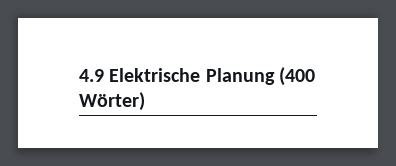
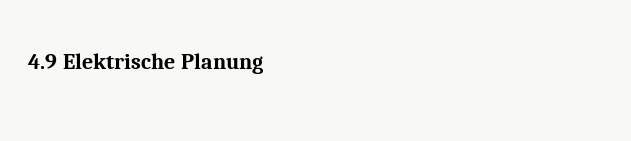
- 4.9 Elektrische Planung (400 Wörter)
+ 4.9 Elektrische Planung

